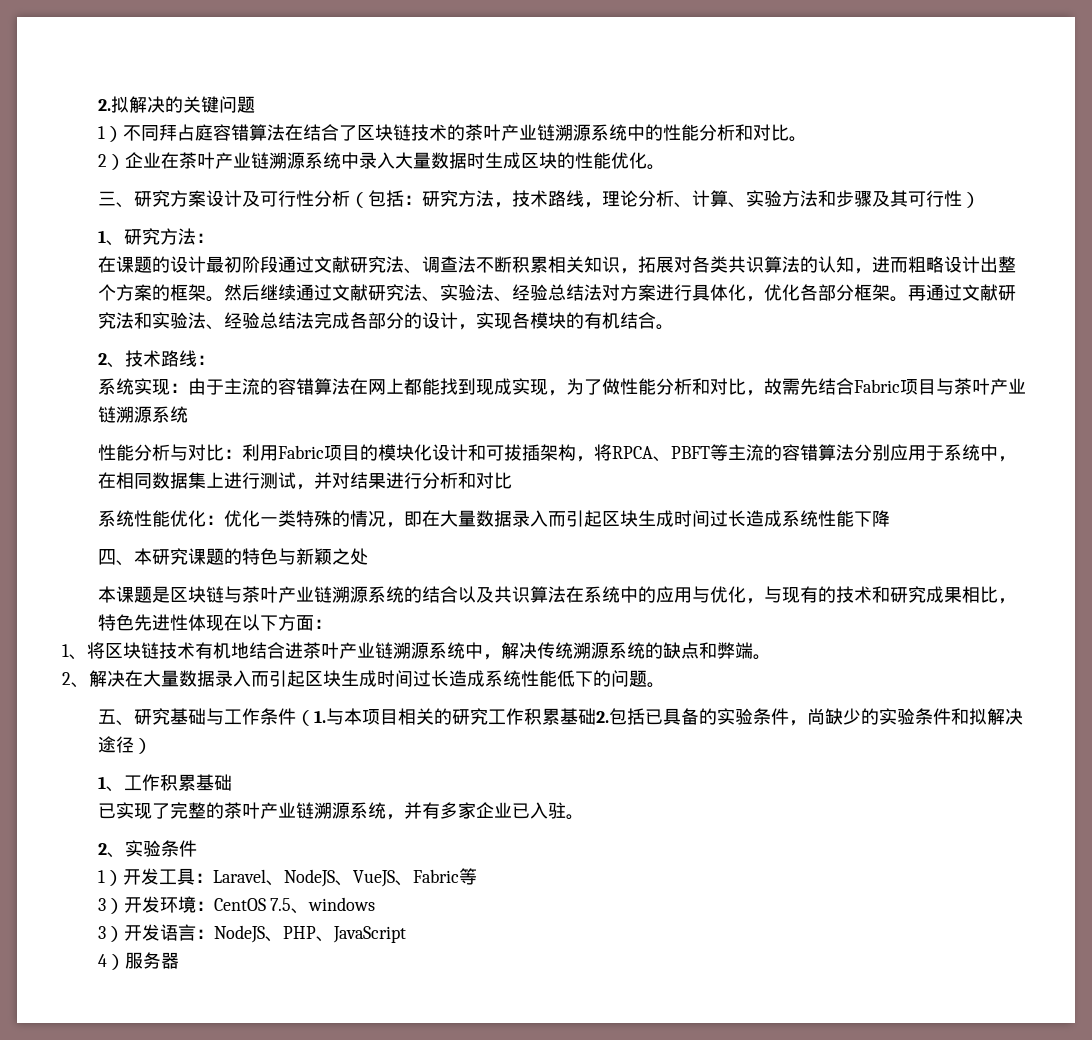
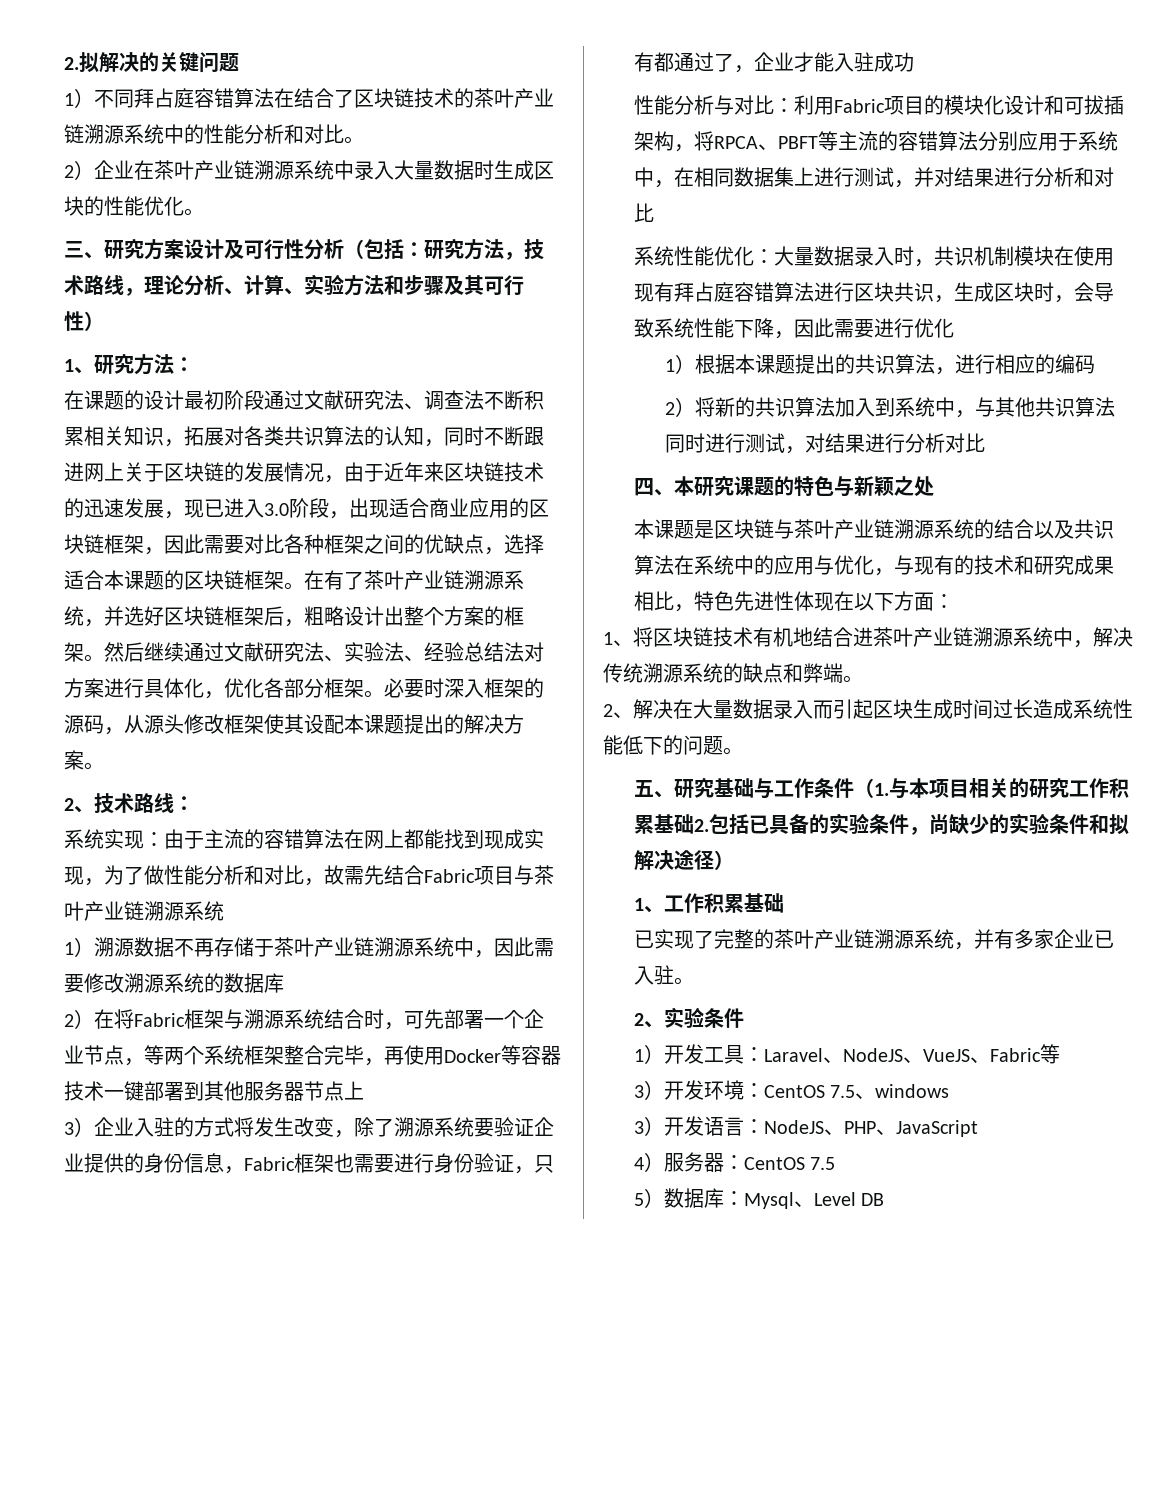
- 在课题的设计最初阶段通过文献研究法、调查法不断积累相关知识，拓展对各类共识算法的认知，进而粗略设计出整个方案的框架。
+ 在课题的设计最初阶段通过文献研究法、调查法不断积累相关知识，拓展对各类共识算法的认知，同时不断跟进网上关于区块链的发展情况，由于近年来区块链技术的迅速发展，现已进入3.0阶段，出现适合商业应用的区块链框架，因此需要对比各种框架之间的优缺点，选择适合本课题的区块链框架。在有了茶叶产业链溯源系统，并选好区块链框架后，粗略设计出整个方案的框架。
- 再通过文献研究法和实验法、经验总结法完成各部分的设计，实现各模块的有机结合。
+ 必要时深入框架的源码，从源头修改框架使其设配本课题提出的解决方案。
+ 1）溯源数据不再存储于茶叶产业链溯源系统中，因此需要修改溯源系统的数据库
+ 2）在将Fabric框架与溯源系统结合时，可先部署一个企业节点，等两个系统框架整合完毕，再使用Docker等容器技术一键部署到其他服务器节点上
+ 3）企业入驻的方式将发生改变，除了溯源系统要验证企业提供的身份信息，Fabric框架也需要进行身份验证，只有都通过了，企业才能入驻成功
- 系统性能优化：优化一类特殊的情况，即在大量数据录入而引起区块生成时间过长造成系统性能下降
+ 系统性能优化：大量数据录入时，共识机制模块在使用现有拜占庭容错算法进行区块共识，生成区块时，会导致系统性能下降，因此需要进行优化
+ 1）根据本课题提出的共识算法，进行相应的编码
+ 2）将新的共识算法加入到系统中，与其他共识算法同时进行测试，对结果进行分析对比
- 4）服务器
+ 4）服务器：CentOS 7.5
+ 5）数据库：Mysql、Level DB

